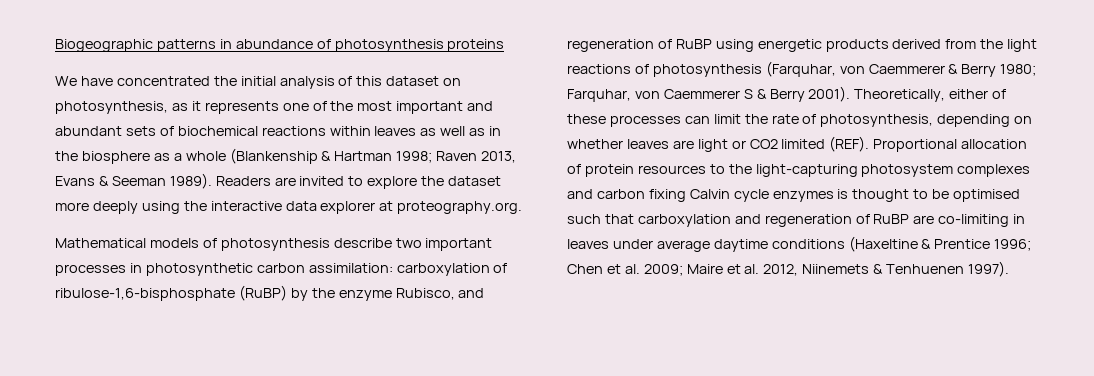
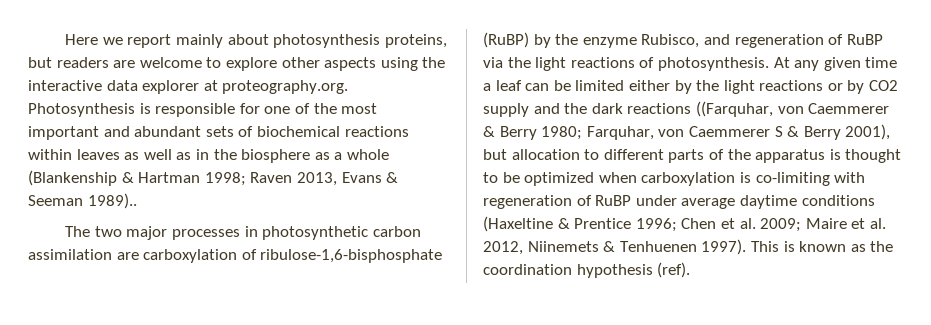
- Biogeographic patterns in abundance of photosynthesis proteins
- We have concentrated the initial analysis of this dataset on photosynthesis, as it represents one of the most important and abundant sets of biochemical reactions within leaves as well as in the biosphere as a whole (Blankenship & Hartman 1998;
+ Here we report mainly about photosynthesis proteins, but readers are welcome to explore other aspects using the interactive data explorer at proteography.org. Photosynthesis is responsible for one of the most important and abundant sets of biochemical reactions within leaves as well as in the biosphere as a whole (Blankenship & Hartman 1998;
- Raven 2013, Evans & Seeman 1989). Readers are invited to explore the dataset more deeply using the interactive data explorer at proteography.org.
- Mathematical models of photosynthesis describe two important processes in photosynthetic carbon assimilation: carboxylation of ribulose-1,6-bisphosphate (RuBP) by the enzyme Rubisco, and regeneration of RuBP using energetic products derived from the light reactions of photosynthesis (Farquhar, von Caemmerer & Berry 1980;
+ Raven 2013, Evans & Seeman 1989)..
+ The two major processes in photosynthetic carbon assimilation are carboxylation of ribulose-1,6-bisphosphate (RuBP) by the enzyme Rubisco, and regeneration of RuBP via the light reactions of photosynthesis. At any given time a leaf can be limited either by the light reactions or by CO2 supply and the dark reactions ((Farquhar, von Caemmerer & Berry 1980;
- Farquhar, von Caemmerer S & Berry 2001). Theoretically, either of these processes can limit the rate of photosynthesis, depending on whether leaves are light or CO2 limited (REF). Proportional allocation of protein resources to the light-capturing photosystem complexes and carbon fixing Calvin cycle enzymes is thought to be optimised such that carboxylation and regeneration of RuBP are co-limiting in leaves under average daytime conditions (Haxeltine & Prentice 1996;
+ Farquhar, von Caemmerer S & Berry 2001), but allocation to different parts of the apparatus is thought to be optimized when carboxylation is co-limiting with regeneration of RuBP under average daytime conditions (Haxeltine & Prentice 1996;
+ This is known as the coordination hypothesis (ref).

